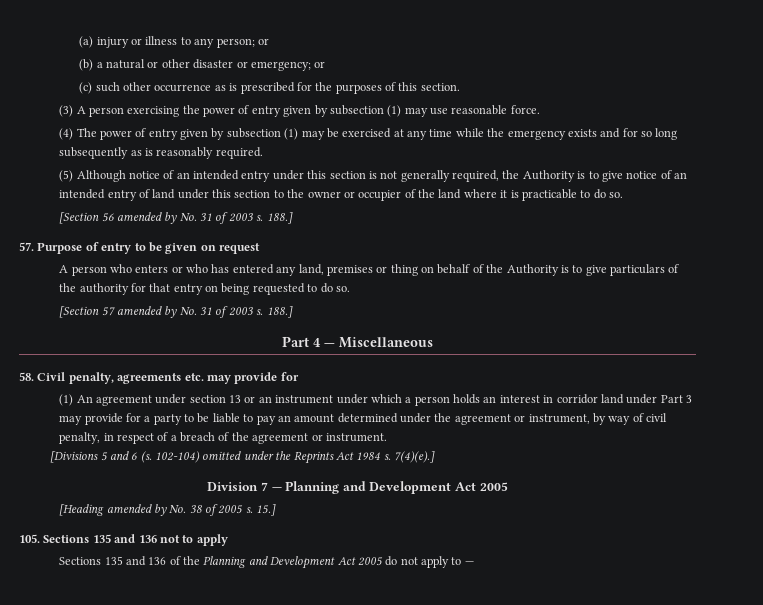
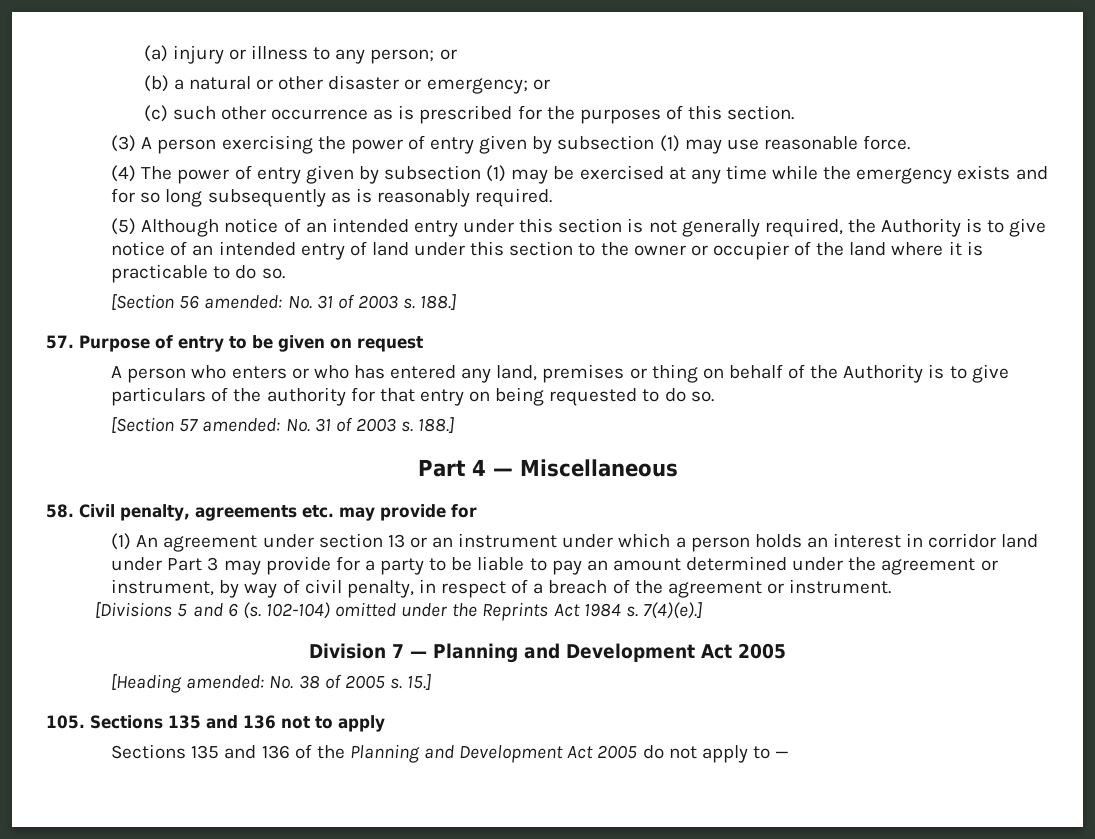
- [Section 56 amended by No. 31 of 2003 s.
+ [Section 56 amended: No. 31 of 2003 s.
- [Section 57 amended by No. 31 of 2003 s.
+ [Section 57 amended: No. 31 of 2003 s.
- [Heading amended by No. 38 of 2005 s.
+ [Heading amended: No. 38 of 2005 s.

